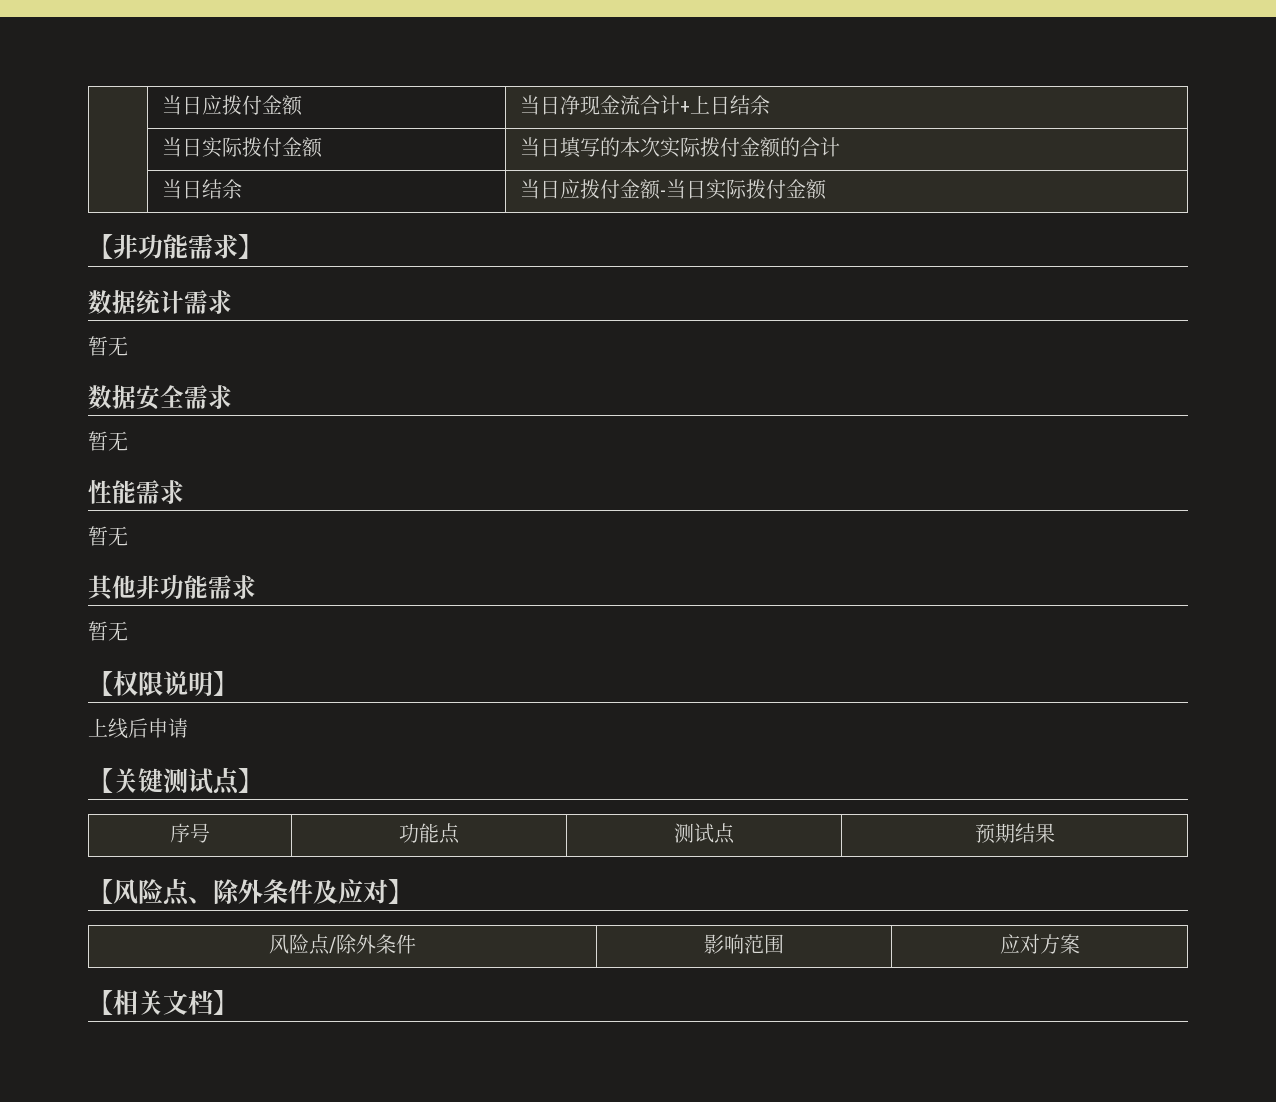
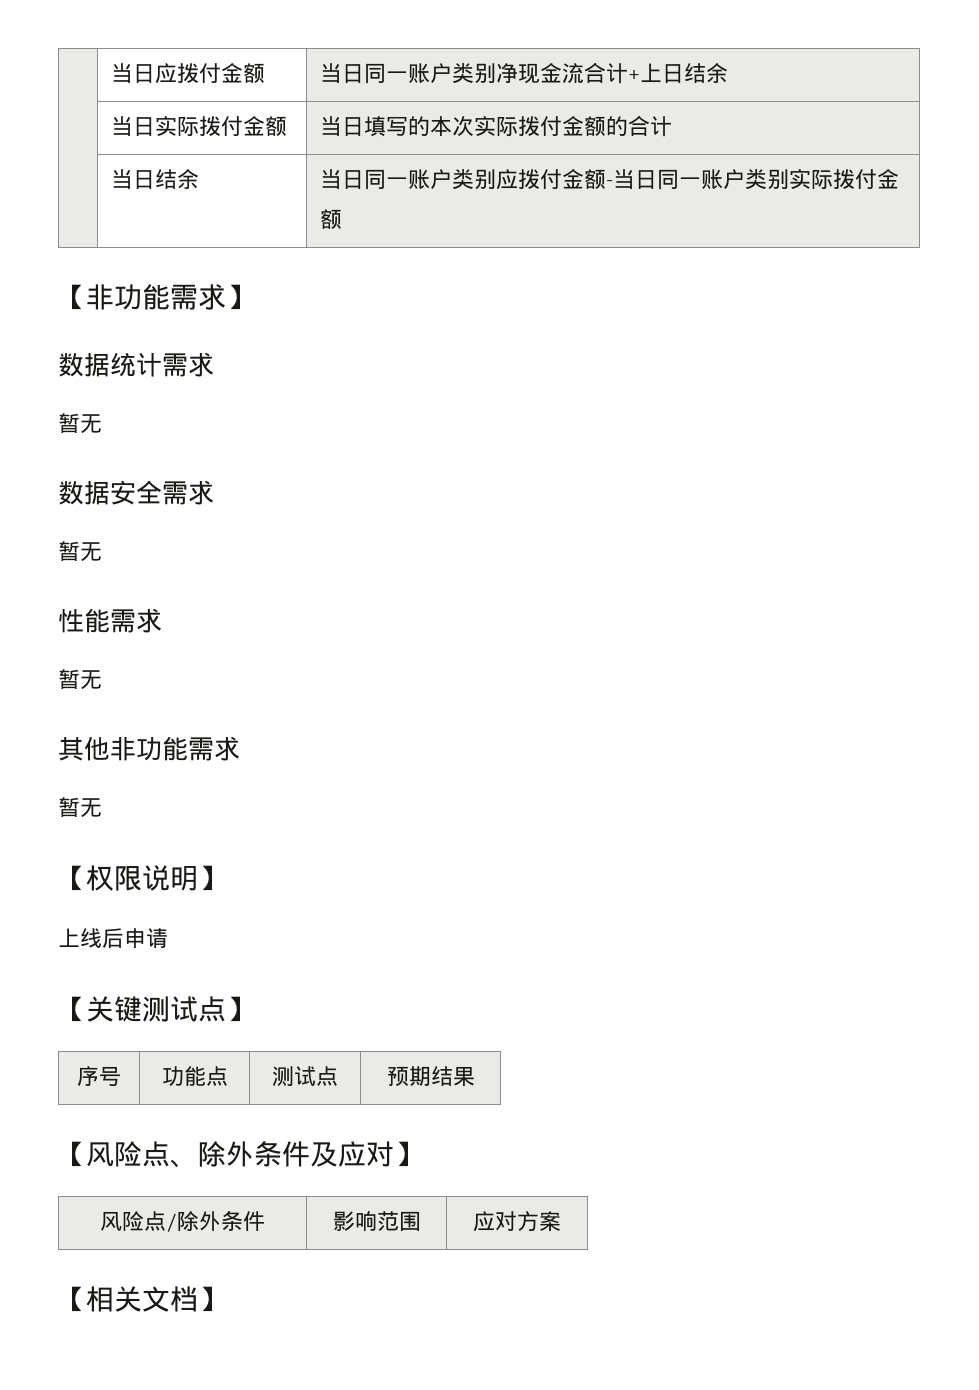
- | 当日应拨付金额 | 当日净现金流合计+上日结余
+ | 当日应拨付金额 | 当日同一账户类别净现金流合计+上日结余
- | 当日结余 | 当日应拨付金额-当日实际拨付金额
+ | 当日结余 | 当日同一账户类别应拨付金额-当日同一账户类别实际拨付金额

